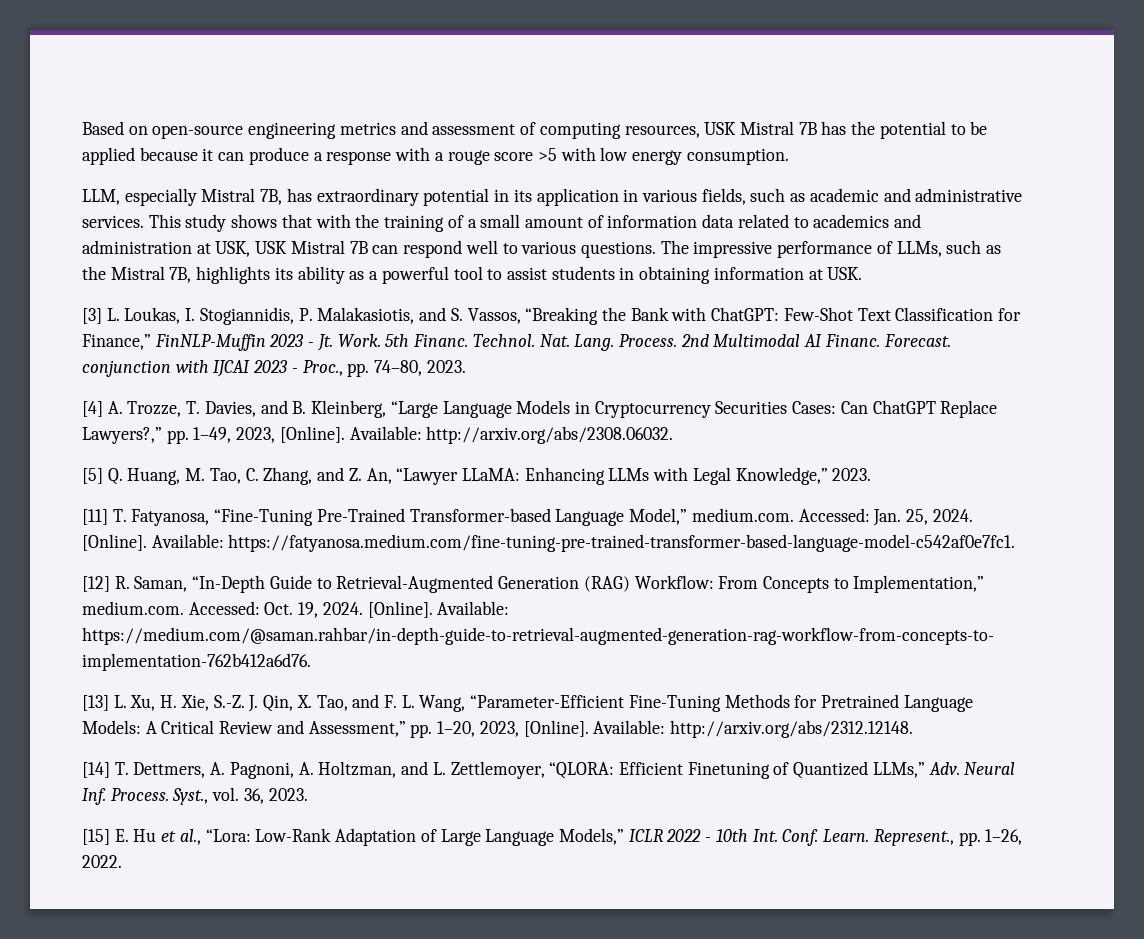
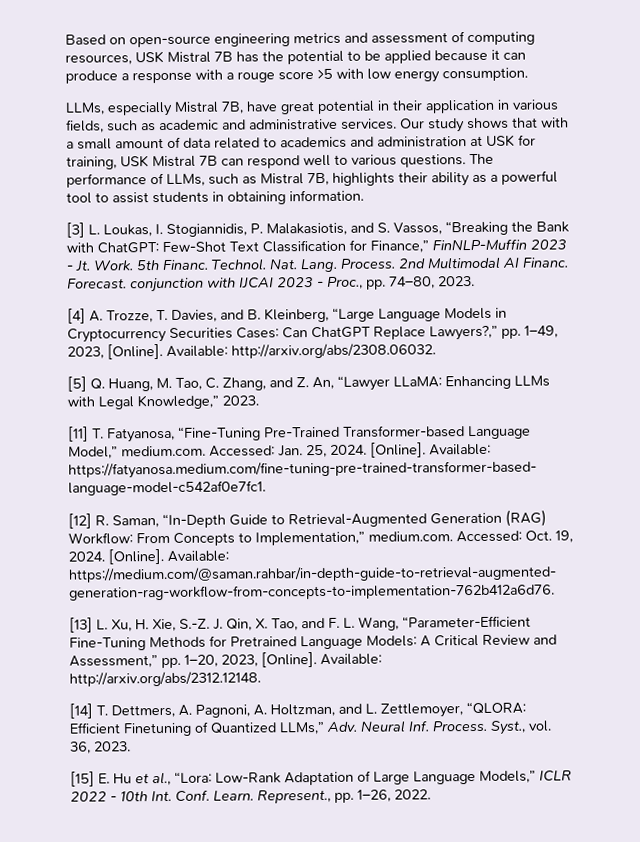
- LLM, especially Mistral 7B, has extraordinary potential in its application in various fields, such as academic and administrative services.
+ LLMs, especially Mistral 7B, have great potential in their application in various fields, such as academic and administrative services.
- This study shows that with the training of a small amount of information data related to academics and administration at USK, USK Mistral 7B can respond well to various questions.
+ Our study shows that with a small amount of data related to academics and administration at USK for training, USK Mistral 7B can respond well to various questions.
- The impressive performance of LLMs, such as the Mistral 7B, highlights its ability as a powerful tool to assist students in obtaining information at USK.
+ The performance of LLMs, such as Mistral 7B, highlights their ability as a powerful tool to assist students in obtaining information.

